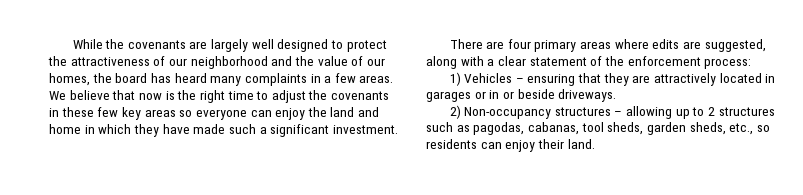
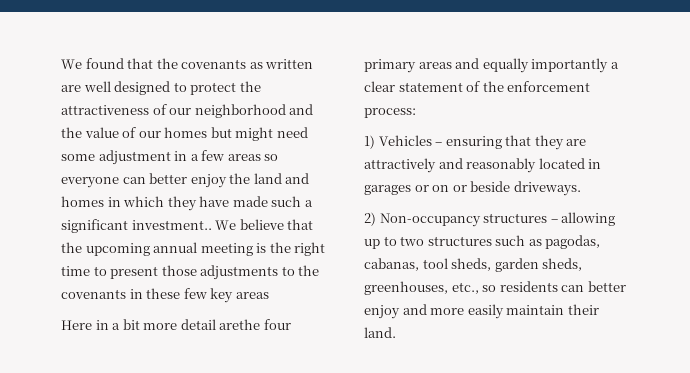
- While the covenants are largely well designed to protect the attractiveness of our neighborhood and the value of our homes, the board has heard many complaints in a few areas. We believe that now is the right time to adjust the covenants in these few key areas so everyone can enjoy the land and home in which they have made such a significant investment.
- There are four primary areas where edits are suggested, along with a clear statement of the enforcement process:
+ We found that the covenants as written are well designed to protect the attractiveness of our neighborhood and the value of our homes but might need some adjustment in a few areas so everyone can better enjoy the land and homes in which they have made such a significant investment.. We believe that the upcoming annual meeting is the right time to present those adjustments to the covenants in these few key areas
+ Here in a bit more detail arethe four primary areas and equally importantly a clear statement of the enforcement process:
- 1) Vehicles – ensuring that they are attractively located in garages or in or beside driveways.
+ 1) Vehicles – ensuring that they are attractively and reasonably located in garages or on or beside driveways.
- 2) Non-occupancy structures – allowing up to 2 structures such as pagodas, cabanas, tool sheds, garden sheds, etc., so residents can enjoy their land.
+ 2) Non-occupancy structures – allowing up to two structures such as pagodas, cabanas, tool sheds, garden sheds, greenhouses, etc., so residents can better enjoy and more easily maintain their land.

